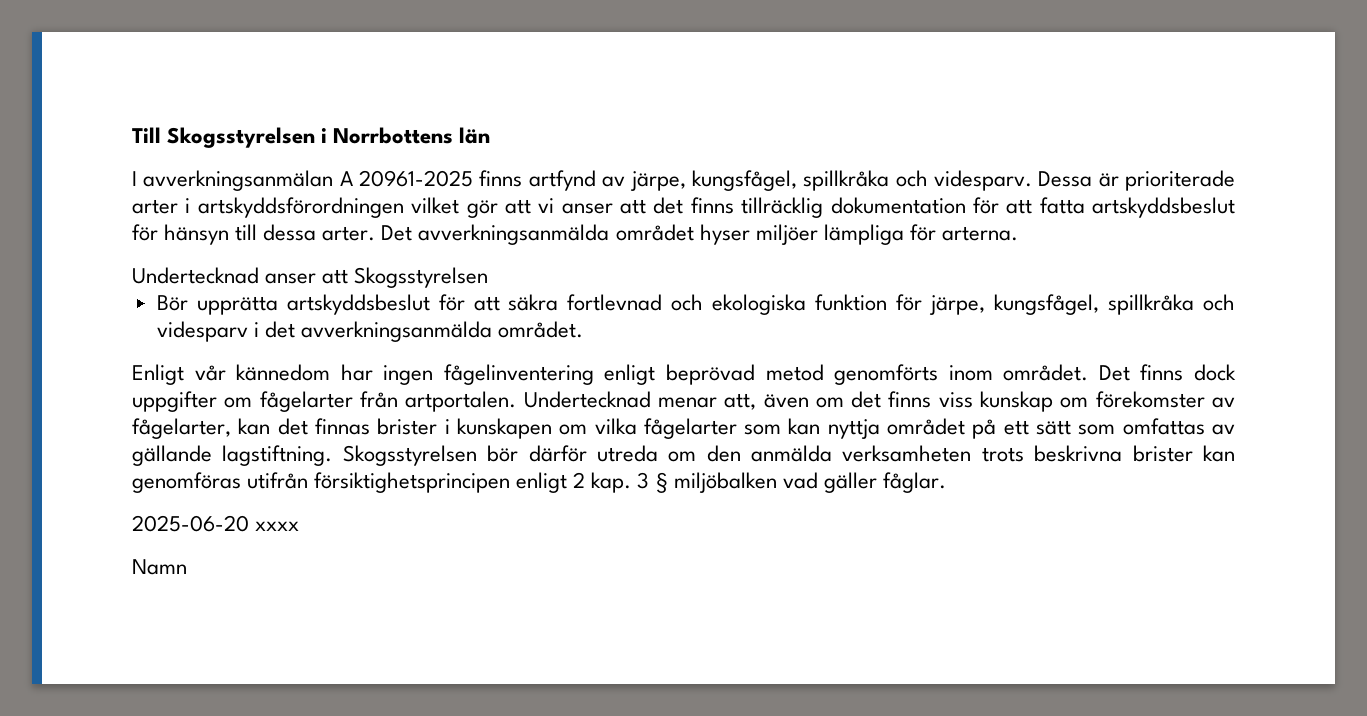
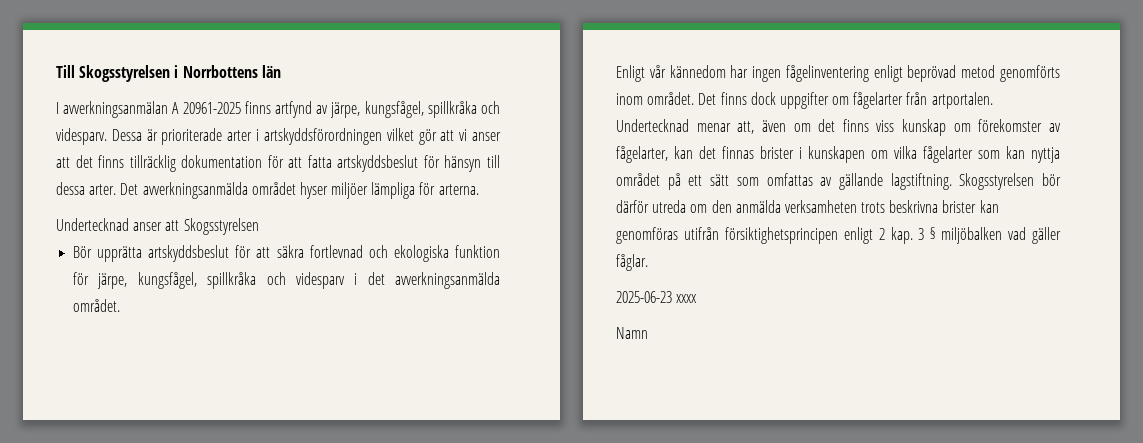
- 2025-06-20 xxxx
+ 2025-06-23 xxxx

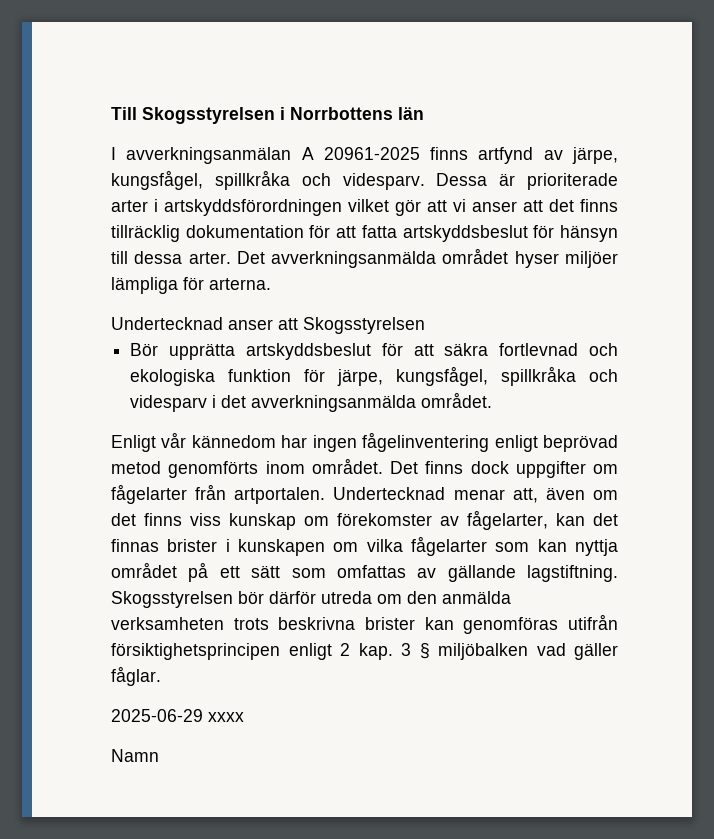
- 2025-06-23 xxxx
+ 2025-06-29 xxxx

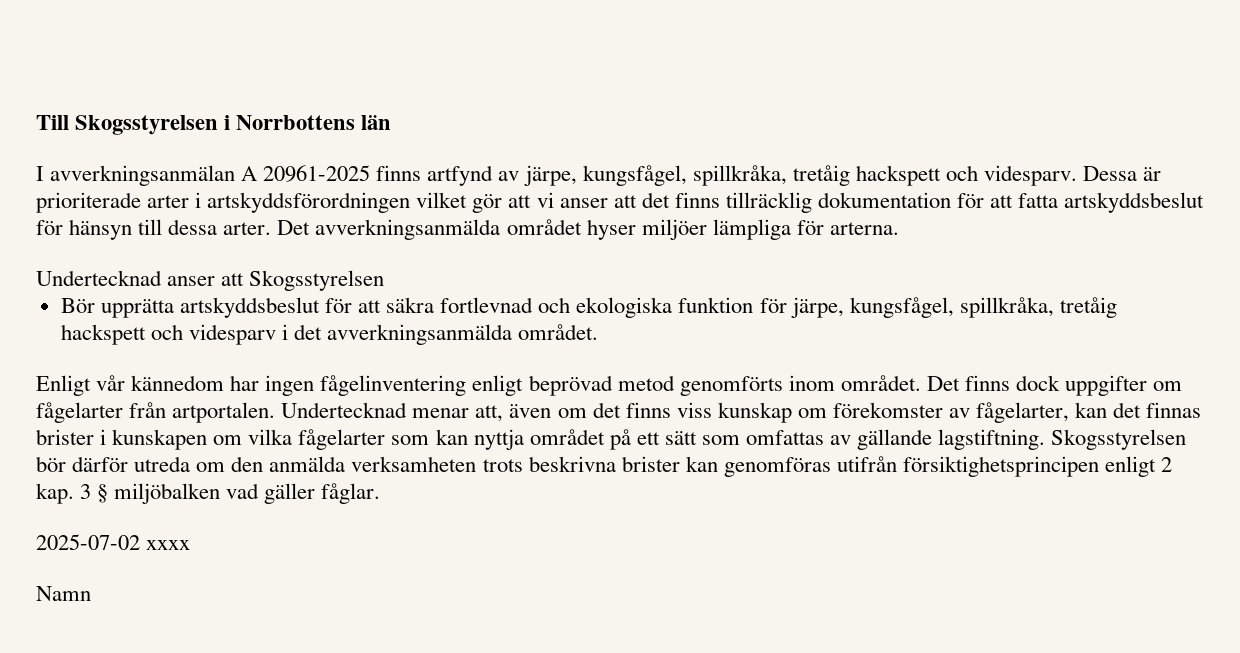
- I avverkningsanmälan A 20961-2025 finns artfynd av järpe, kungsfågel, spillkråka och videsparv.
+ I avverkningsanmälan A 20961-2025 finns artfynd av järpe, kungsfågel, spillkråka, tretåig hackspett och videsparv.
- Bör upprätta artskyddsbeslut för att säkra fortlevnad och ekologiska funktion för järpe, kungsfågel, spillkråka och videsparv i det avverkningsanmälda området.
+ Bör upprätta artskyddsbeslut för att säkra fortlevnad och ekologiska funktion för järpe, kungsfågel, spillkråka, tretåig hackspett och videsparv i det avverkningsanmälda området.
- 2025-06-29 xxxx
+ 2025-07-02 xxxx

